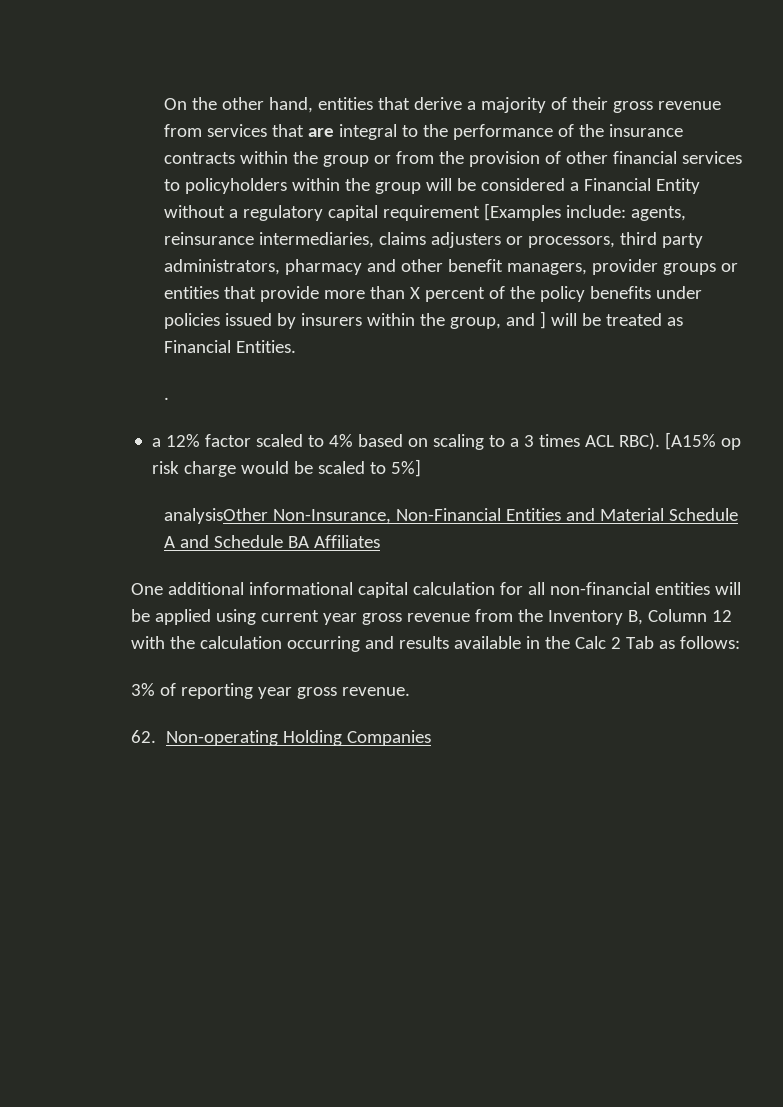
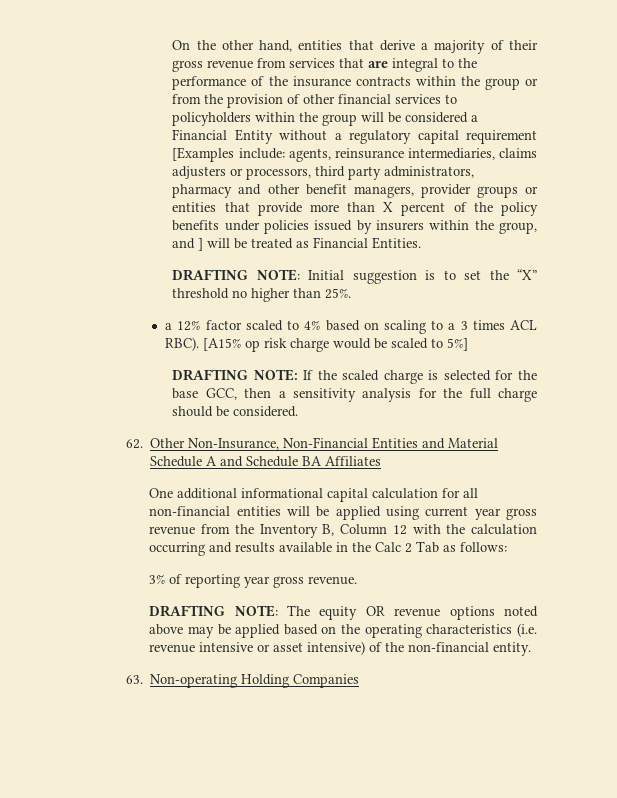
- .
+ DRAFTING NOTE: Initial suggestion is to set the “X” threshold no higher than 25%.
- analysisOther Non-Insurance, Non-Financial Entities and Material Schedule A and Schedule BA Affiliates
+ DRAFTING NOTE: If the scaled charge is selected for the base GCC, then a sensitivity analysis for the full charge should be considered.
+ 62. Other Non-Insurance, Non-Financial Entities and Material Schedule A and Schedule BA Affiliates
- 62. Non-operating Holding Companies
+ DRAFTING NOTE: The equity OR revenue options noted above may be applied based on the operating characteristics (i.e. revenue intensive or asset intensive) of the non-financial entity.
+ 63. Non-operating Holding Companies

